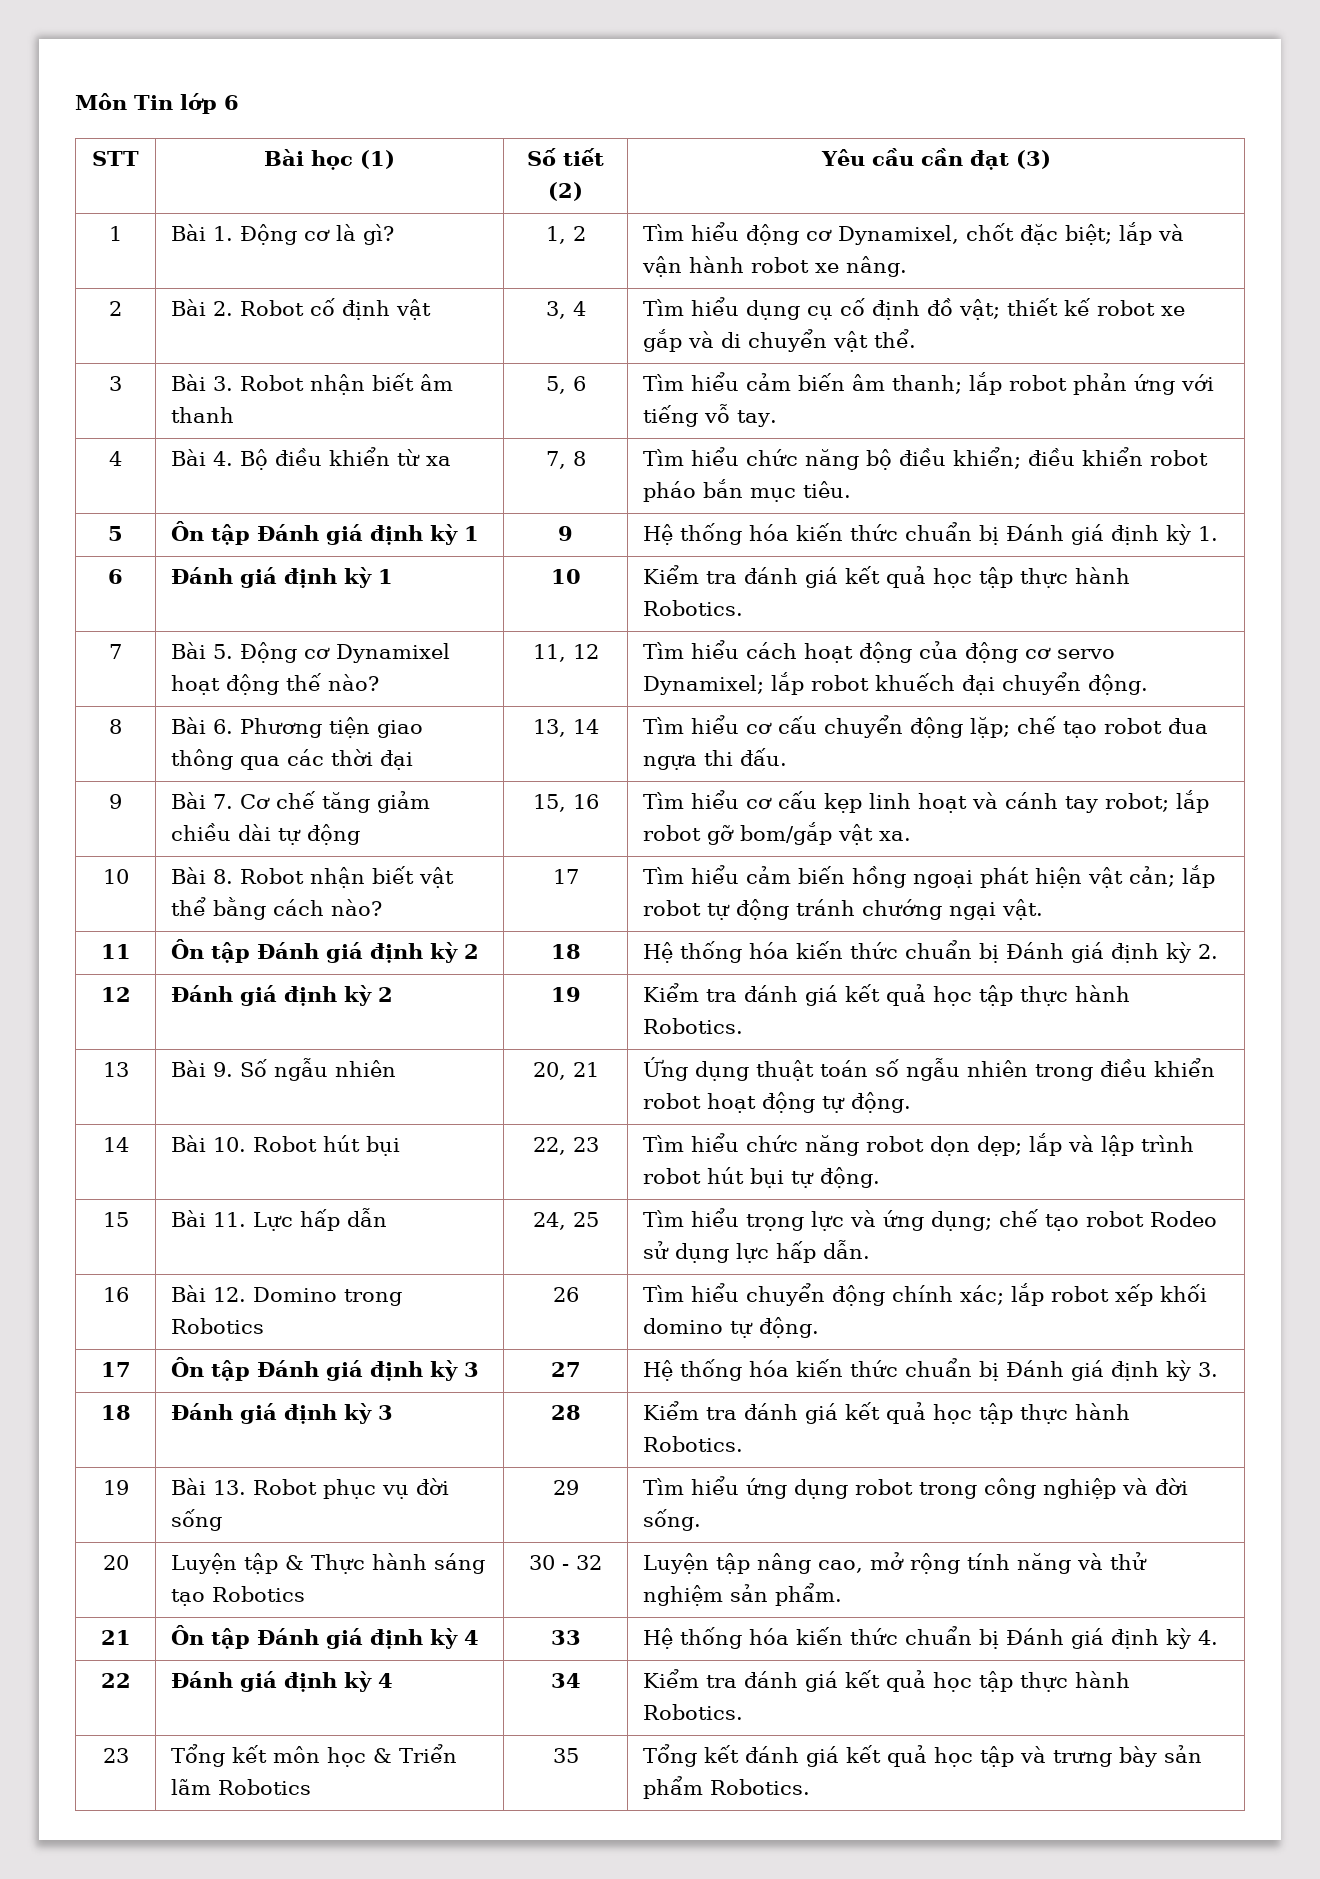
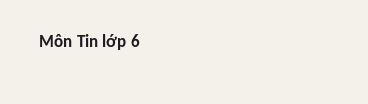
- STT | Bài học (1) | Số tiết (2) | Yêu cầu cần đạt (3)
- 1 | Bài 1. Động cơ là gì? | 1, 2 | Tìm hiểu động cơ Dynamixel, chốt đặc biệt; lắp và vận hành robot xe nâng.
- 2 | Bài 2. Robot cố định vật | 3, 4 | Tìm hiểu dụng cụ cố định đồ vật; thiết kế robot xe gắp và di chuyển vật thể.
- 3 | Bài 3. Robot nhận biết âm thanh | 5, 6 | Tìm hiểu cảm biến âm thanh; lắp robot phản ứng với tiếng vỗ tay.
- 4 | Bài 4. Bộ điều khiển từ xa | 7, 8 | Tìm hiểu chức năng bộ điều khiển; điều khiển robot pháo bắn mục tiêu.
- 5 | Ôn tập Đánh giá định kỳ 1 | 9 | Hệ thống hóa kiến thức chuẩn bị Đánh giá định kỳ 1.
- 6 | Đánh giá định kỳ 1 | 10 | Kiểm tra đánh giá kết quả học tập thực hành Robotics.
- 7 | Bài 5. Động cơ Dynamixel hoạt động thế nào? | 11, 12 | Tìm hiểu cách hoạt động của động cơ servo Dynamixel; lắp robot khuếch đại chuyển động.
- 8 | Bài 6. Phương tiện giao thông qua các thời đại | 13, 14 | Tìm hiểu cơ cấu chuyển động lặp; chế tạo robot đua ngựa thi đấu.
- 9 | Bài 7. Cơ chế tăng giảm chiều dài tự động | 15, 16 | Tìm hiểu cơ cấu kẹp linh hoạt và cánh tay robot; lắp robot gỡ bom/gắp vật xa.
- 10 | Bài 8. Robot nhận biết vật thể bằng cách nào? | 17 | Tìm hiểu cảm biến hồng ngoại phát hiện vật cản; lắp robot tự động tránh chướng ngại vật.
- 11 | Ôn tập Đánh giá định kỳ 2 | 18 | Hệ thống hóa kiến thức chuẩn bị Đánh giá định kỳ 2.
- 12 | Đánh giá định kỳ 2 | 19 | Kiểm tra đánh giá kết quả học tập thực hành Robotics.
- 13 | Bài 9. Số ngẫu nhiên | 20, 21 | Ứng dụng thuật toán số ngẫu nhiên trong điều khiển robot hoạt động tự động.
- 14 | Bài 10. Robot hút bụi | 22, 23 | Tìm hiểu chức năng robot dọn dẹp; lắp và lập trình robot hút bụi tự động.
- 15 | Bài 11. Lực hấp dẫn | 24, 25 | Tìm hiểu trọng lực và ứng dụng; chế tạo robot Rodeo sử dụng lực hấp dẫn.
- 16 | Bài 12. Domino trong Robotics | 26 | Tìm hiểu chuyển động chính xác; lắp robot xếp khối domino tự động.
- 17 | Ôn tập Đánh giá định kỳ 3 | 27 | Hệ thống hóa kiến thức chuẩn bị Đánh giá định kỳ 3.
- 18 | Đánh giá định kỳ 3 | 28 | Kiểm tra đánh giá kết quả học tập thực hành Robotics.
- 19 | Bài 13. Robot phục vụ đời sống | 29 | Tìm hiểu ứng dụng robot trong công nghiệp và đời sống.
- 20 | Luyện tập & Thực hành sáng tạo Robotics | 30 - 32 | Luyện tập nâng cao, mở rộng tính năng và thử nghiệm sản phẩm.
- 21 | Ôn tập Đánh giá định kỳ 4 | 33 | Hệ thống hóa kiến thức chuẩn bị Đánh giá định kỳ 4.
- 22 | Đánh giá định kỳ 4 | 34 | Kiểm tra đánh giá kết quả học tập thực hành Robotics.
- 23 | Tổng kết môn học & Triển lãm Robotics | 35 | Tổng kết đánh giá kết quả học tập và trưng bày sản phẩm Robotics.

